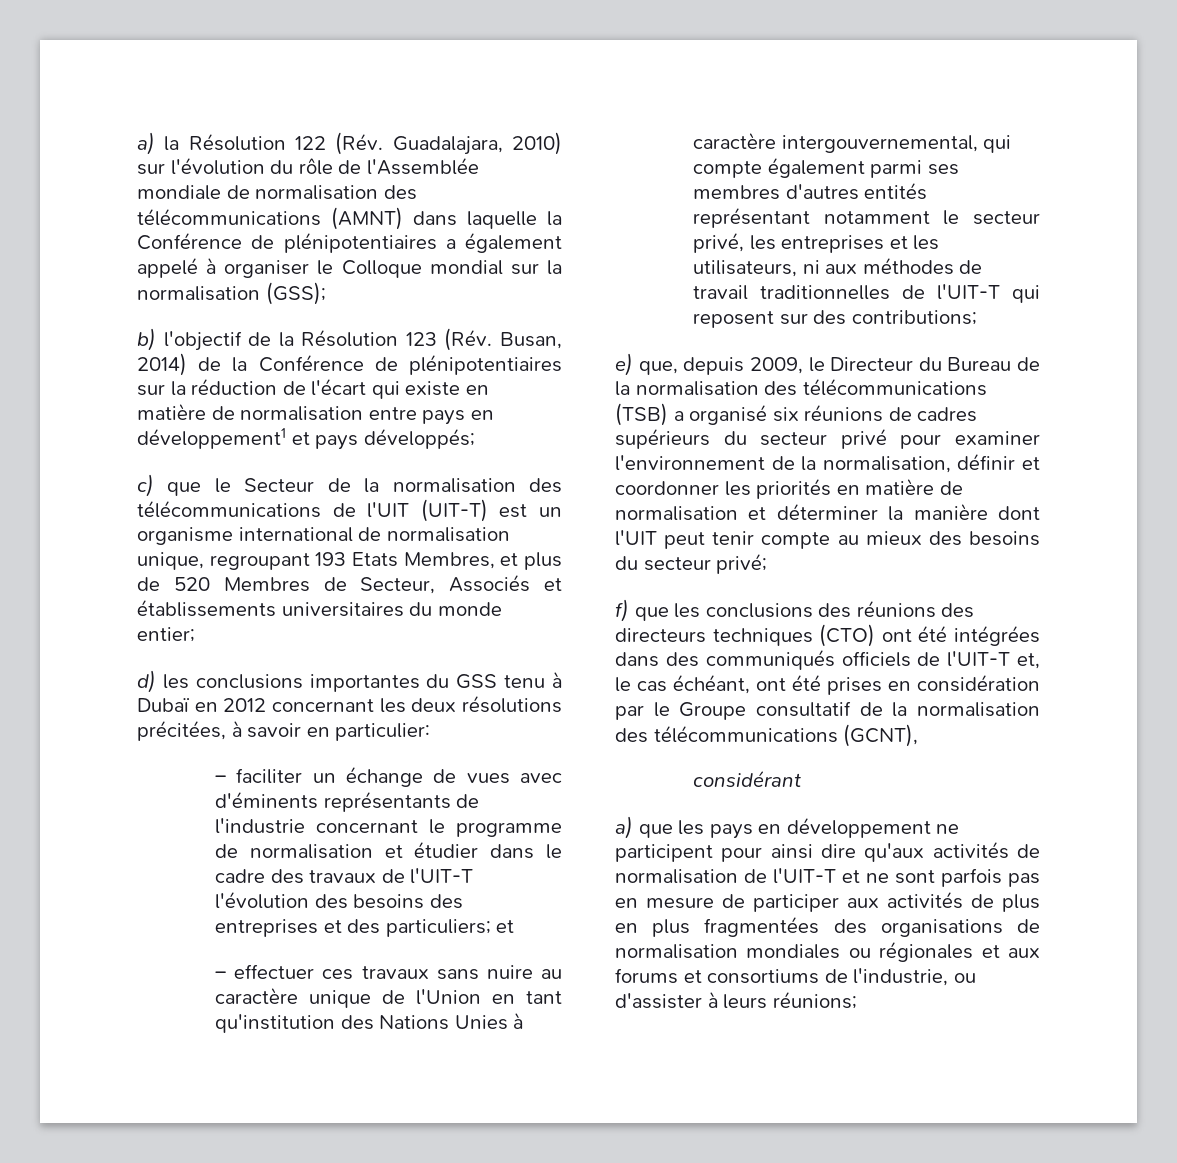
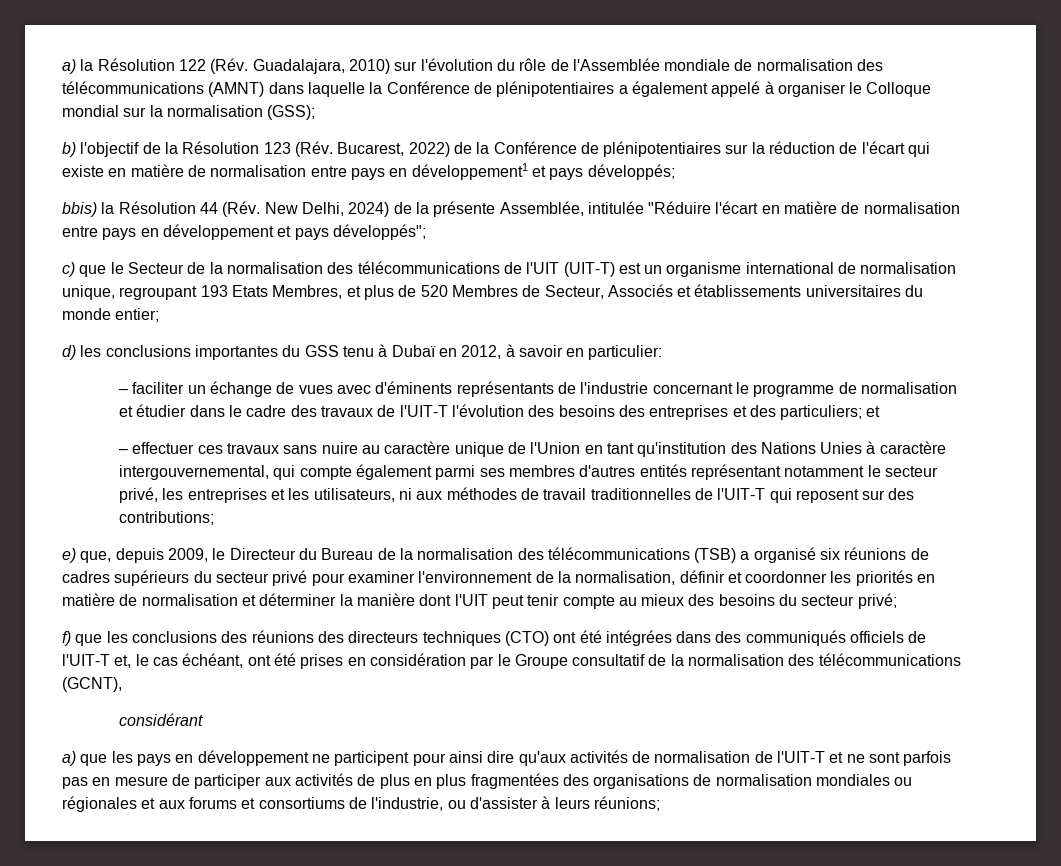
- b) l'objectif de la Résolution 123 (Rév. Busan, 2014) de la Conférence de plénipotentiaires sur la réduction de l'écart qui existe en matière de normalisation entre pays en développement1 et pays développés;
+ b) l'objectif de la Résolution 123 (Rév. Bucarest, 2022) de la Conférence de plénipotentiaires sur la réduction de l'écart qui existe en matière de normalisation entre pays en développement1 et pays développés;
+ bbis) la Résolution 44 (Rév. New Delhi, 2024) de la présente Assemblée, intitulée "Réduire l'écart en matière de normalisation entre pays en développement et pays développés";
- d) les conclusions importantes du GSS tenu à Dubaï en 2012 concernant les deux résolutions précitées, à savoir en particulier:
+ d) les conclusions importantes du GSS tenu à Dubaï en 2012, à savoir en particulier:

